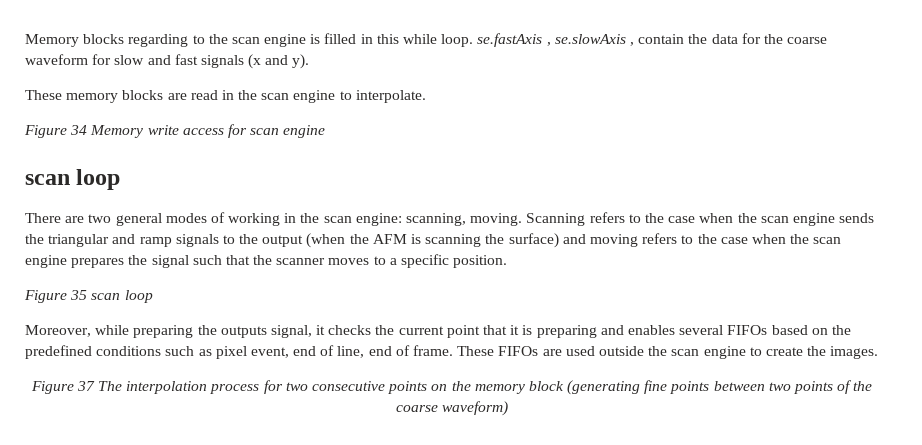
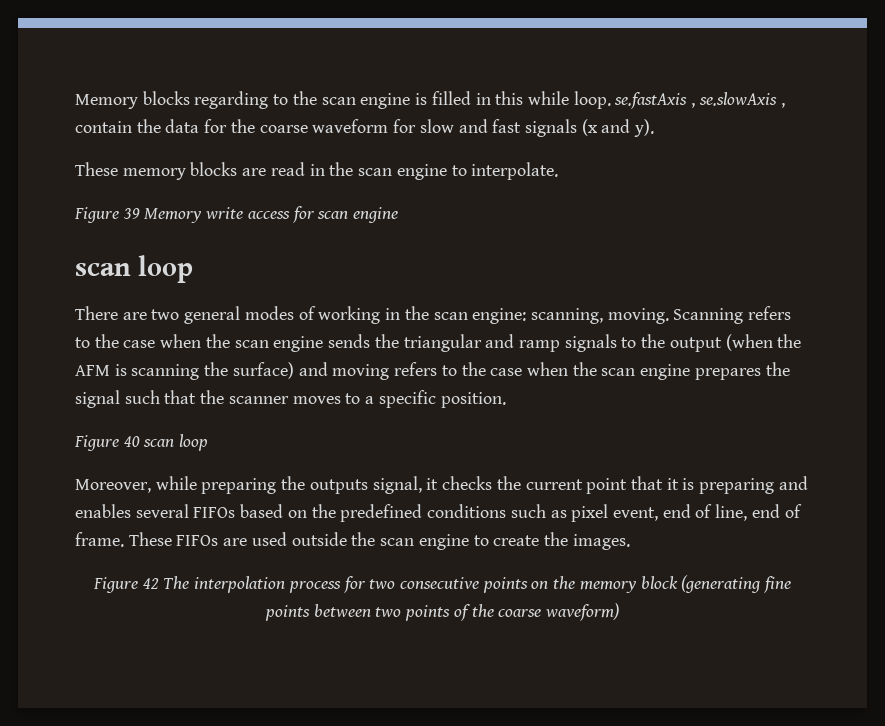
- Figure 34 Memory write access for scan engine
+ Figure 39 Memory write access for scan engine
- Figure 35 scan loop
+ Figure 40 scan loop
- Figure 37 The interpolation process for two consecutive points on the memory block (generating fine points between two points of the coarse waveform)
+ Figure 42 The interpolation process for two consecutive points on the memory block (generating fine points between two points of the coarse waveform)

